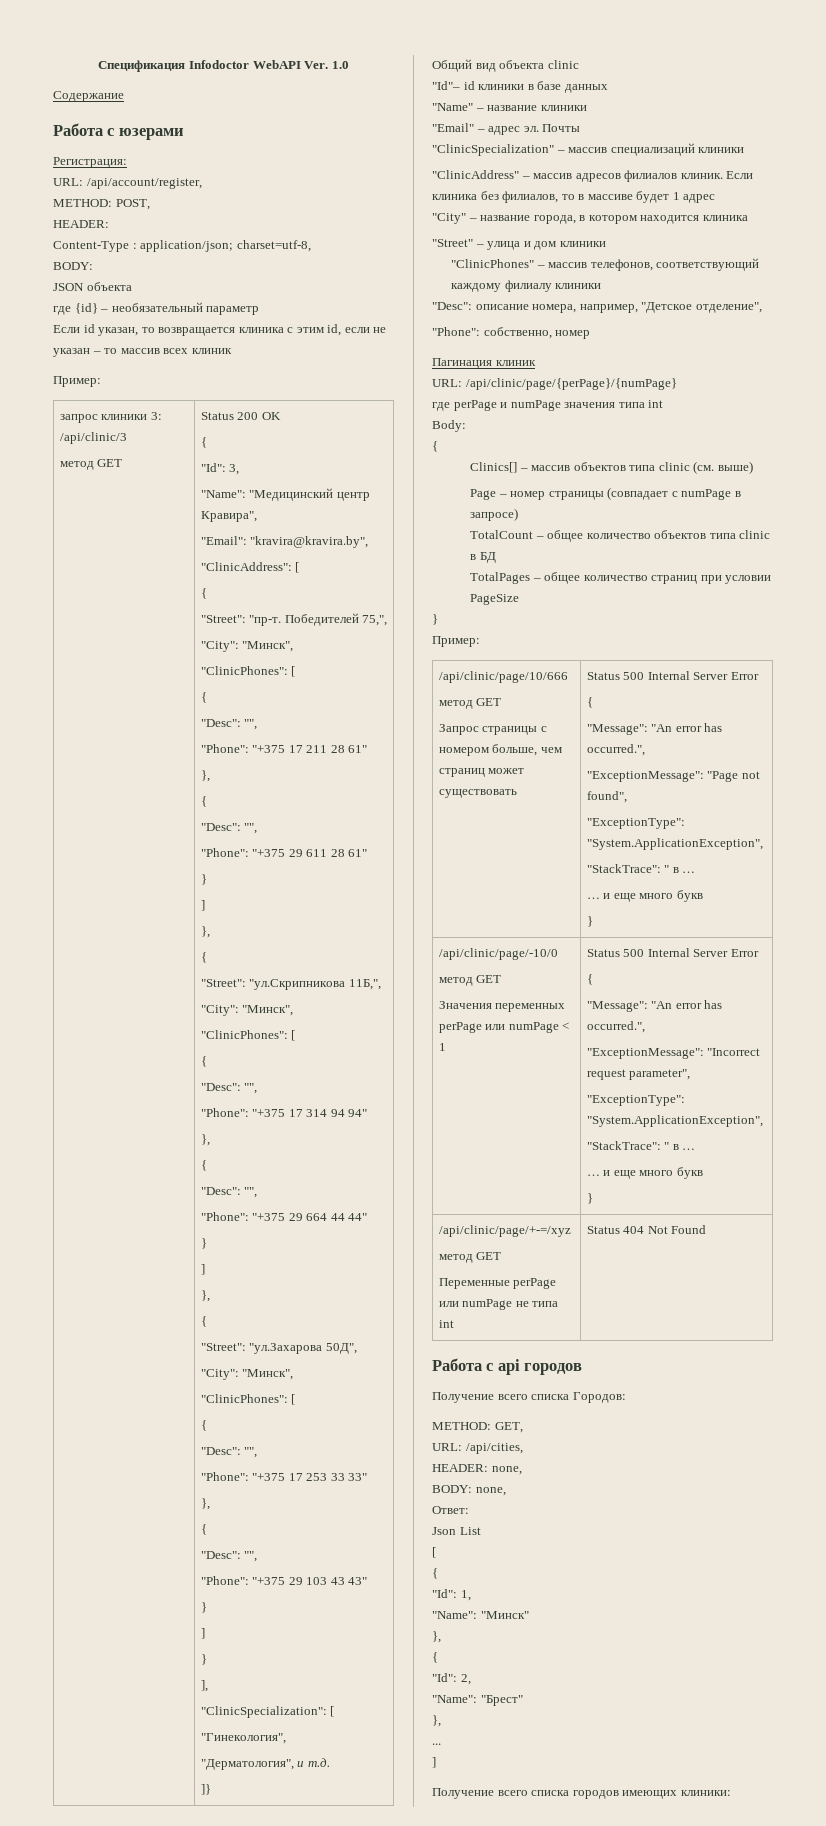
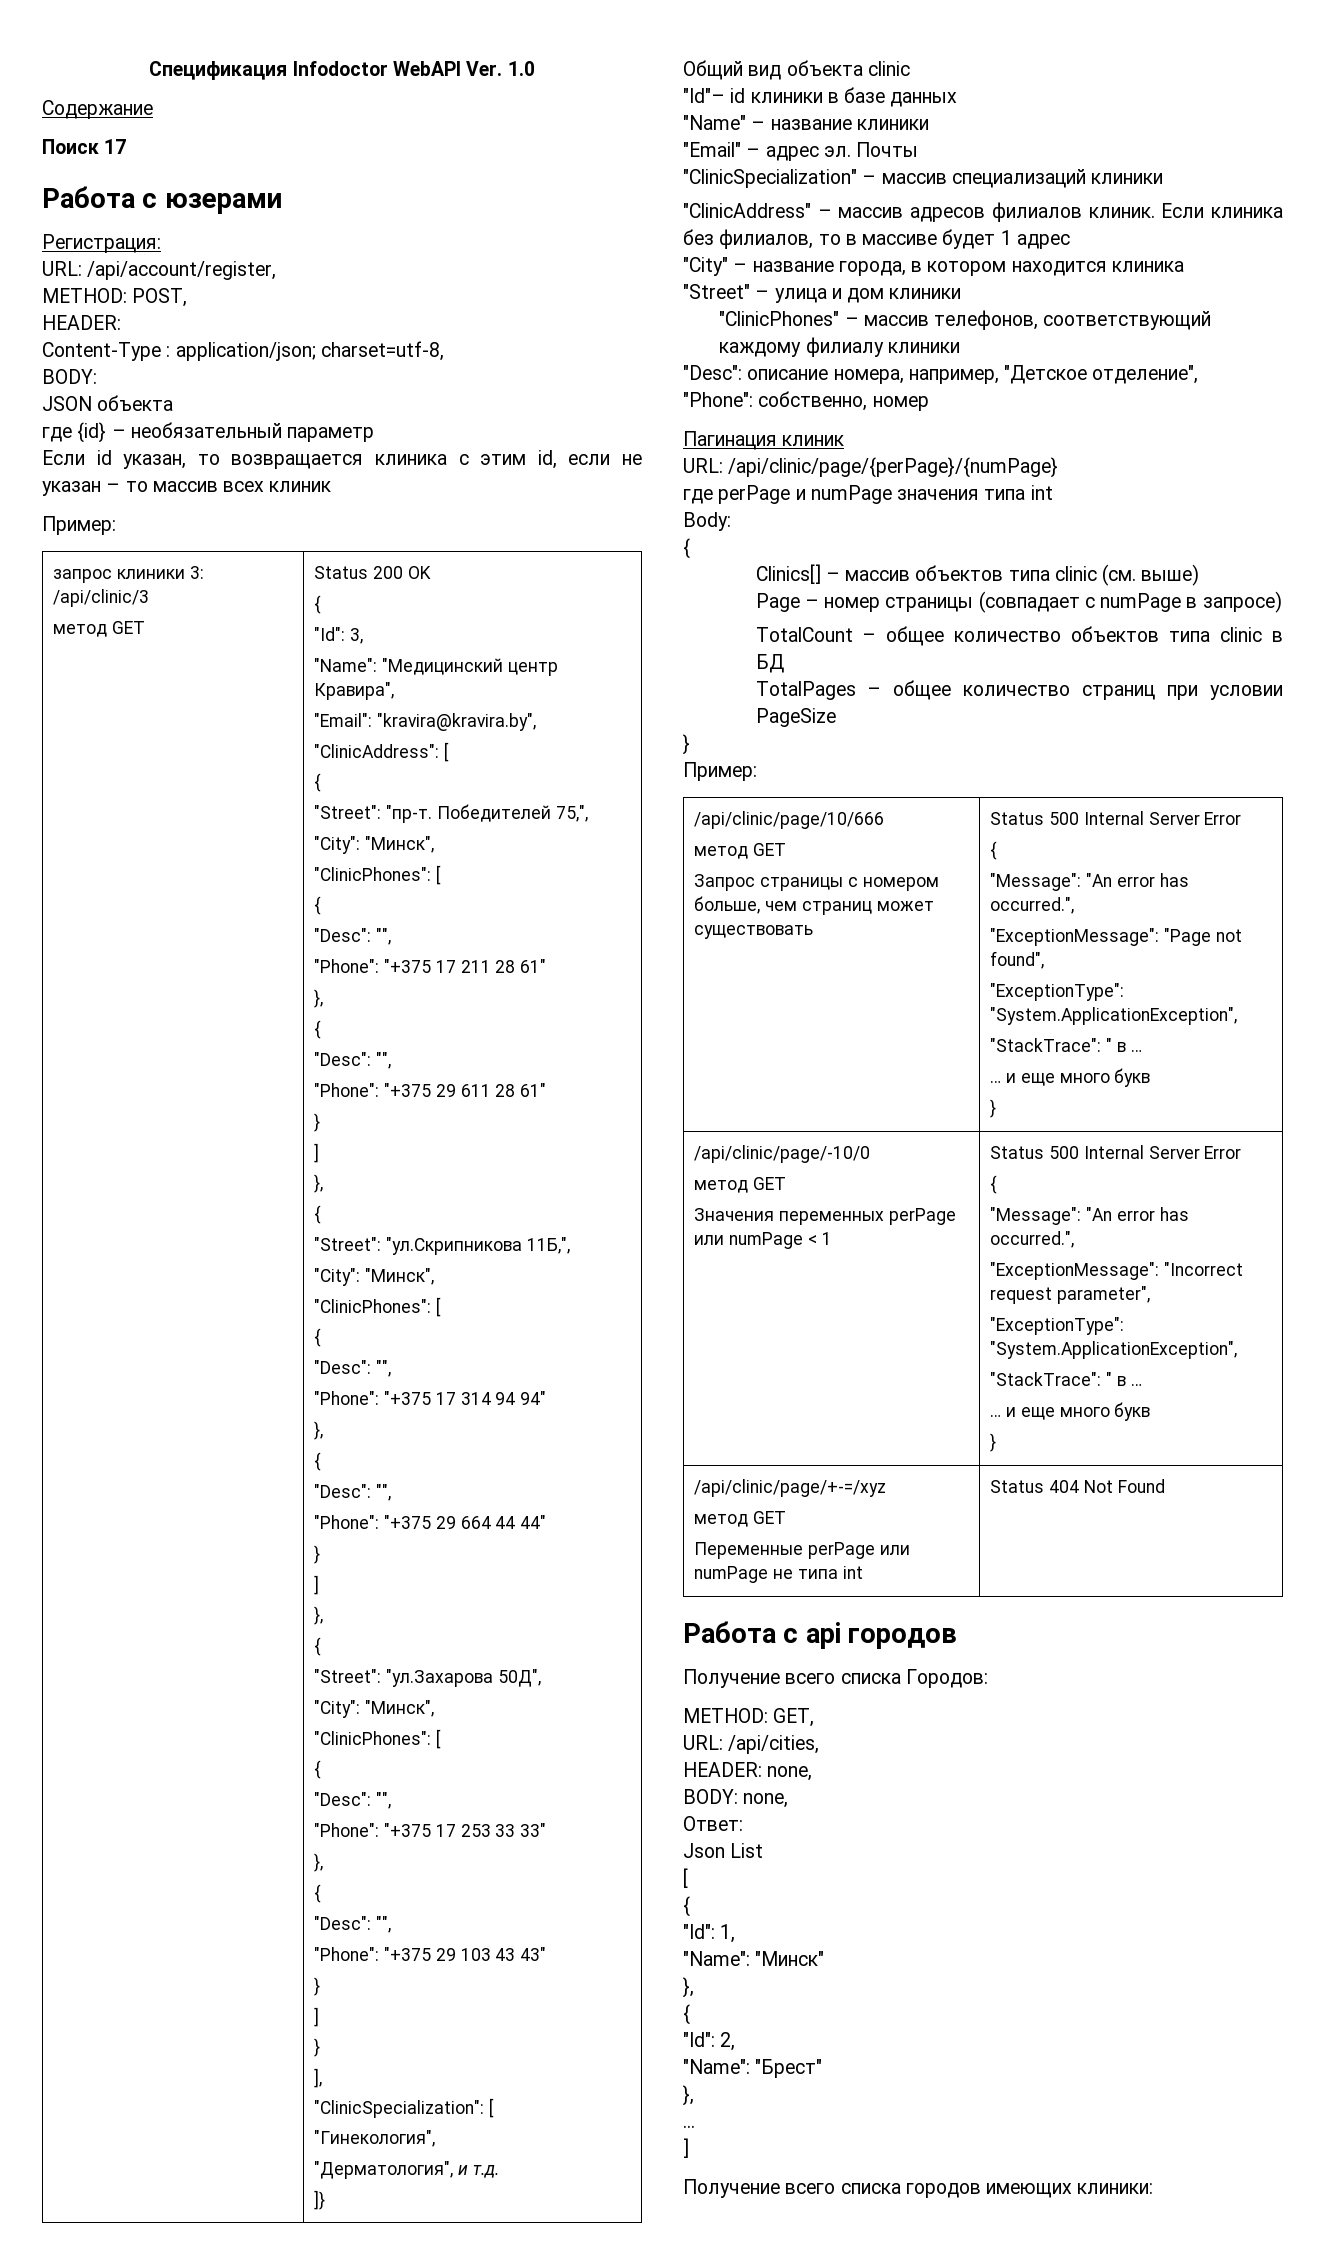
+ Поиск 17

